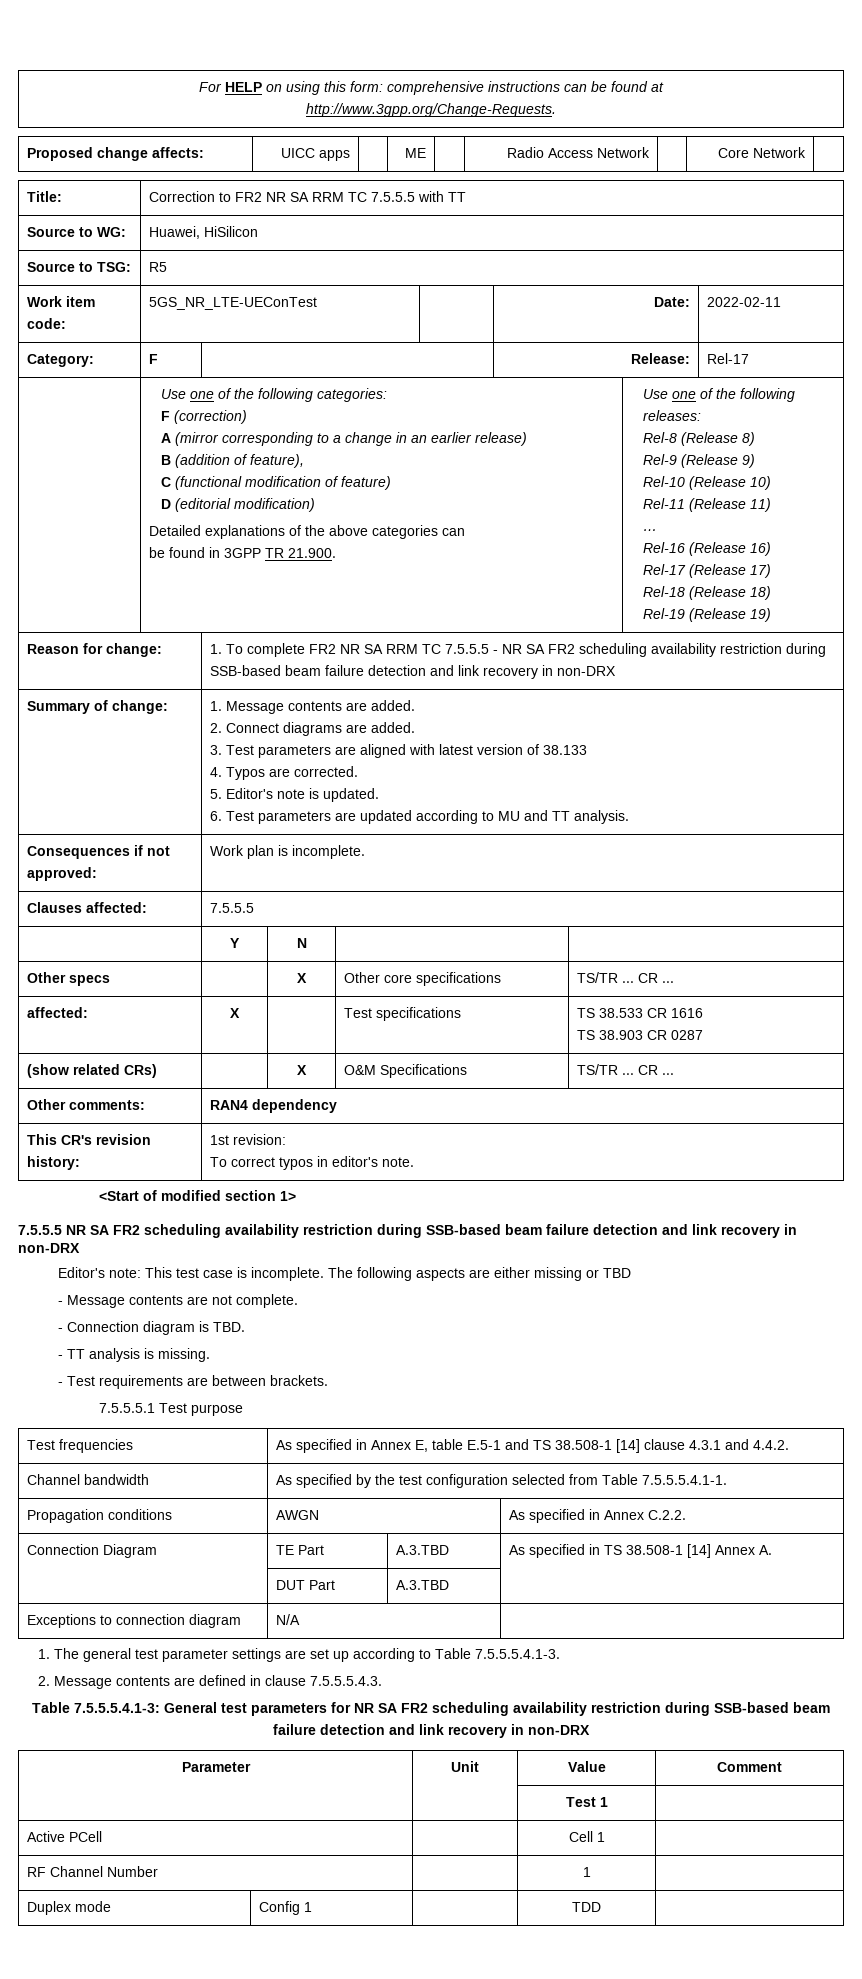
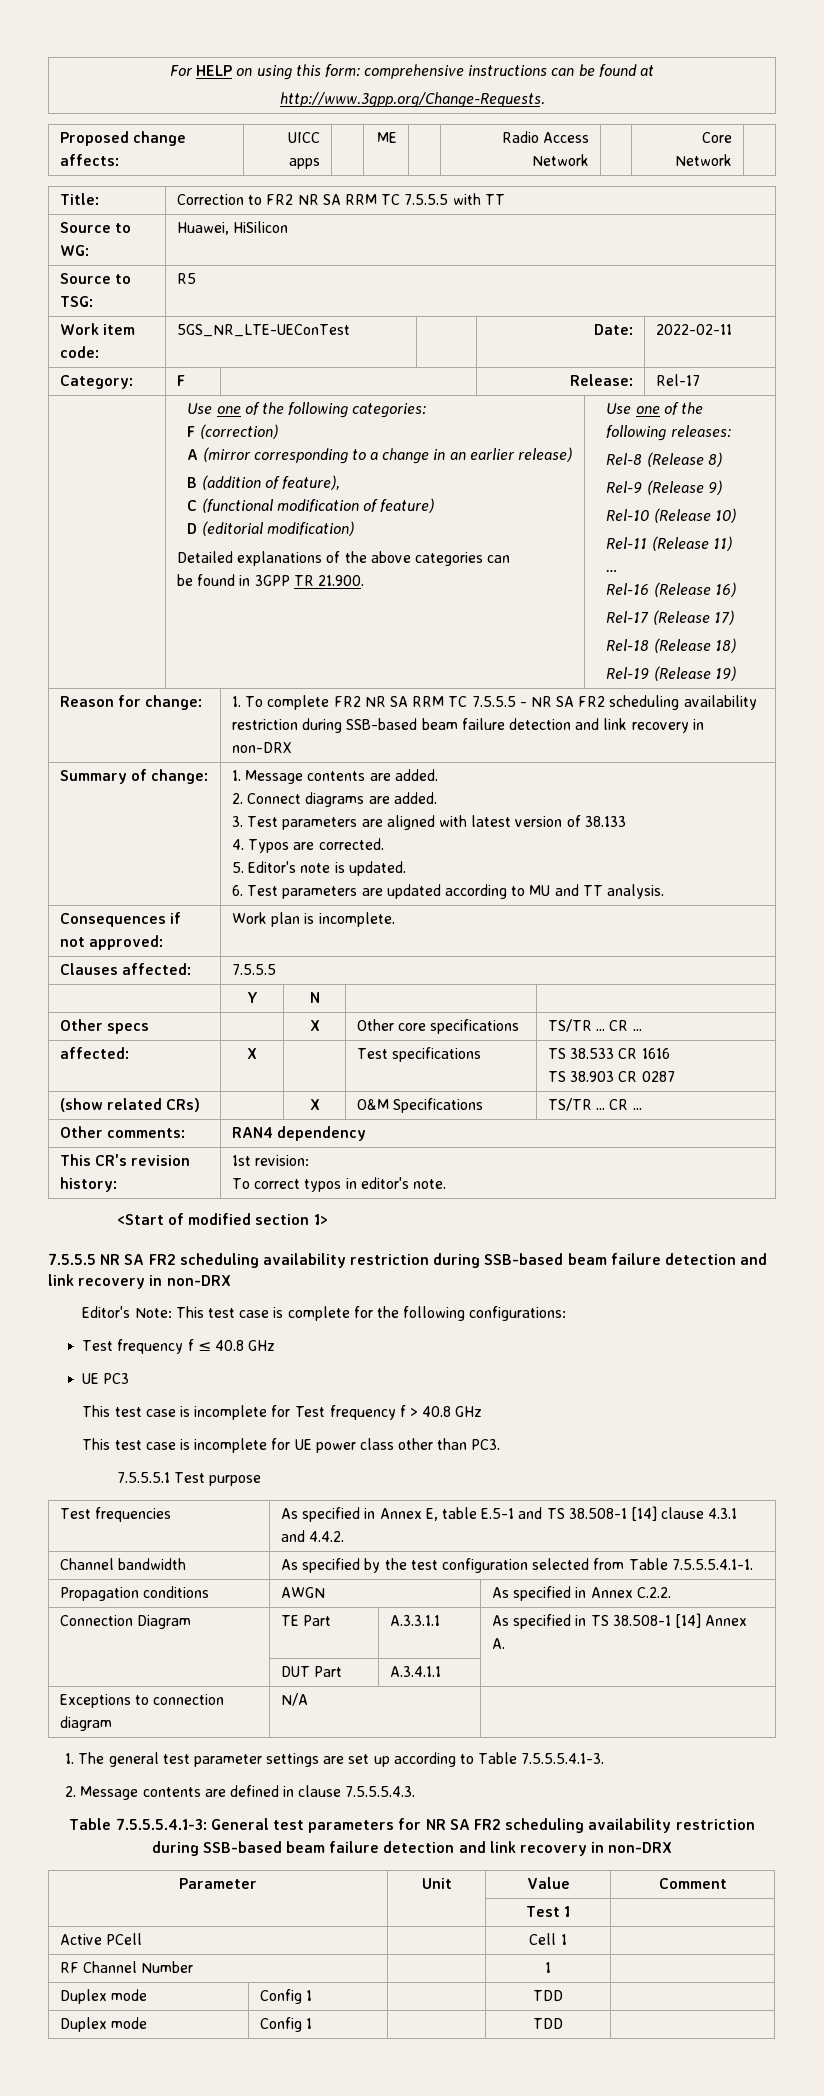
- Editor's note: This test case is incomplete. The following aspects are either missing or TBD
- - Message contents are not complete.
- - Connection diagram is TBD.
- - TT analysis is missing.
- - Test requirements are between brackets.
+ Editor's Note: This test case is complete for the following configurations:
+ Test frequency f ≤ 40.8 GHz
+ UE PC3
+ This test case is incomplete for Test frequency f > 40.8 GHz
+ This test case is incomplete for UE power class other than PC3.
- Connection Diagram | TE Part | A.3.TBD | As specified in TS 38.508-1 [14] Annex A.
+ Connection Diagram | TE Part | A.3.3.1.1 | As specified in TS 38.508-1 [14] Annex A.
- | DUT Part | A.3.TBD |
+ | DUT Part | A.3.4.1.1 |
  RF Channel Number | | 1 |
+ Duplex mode | Config 1 | | TDD |

